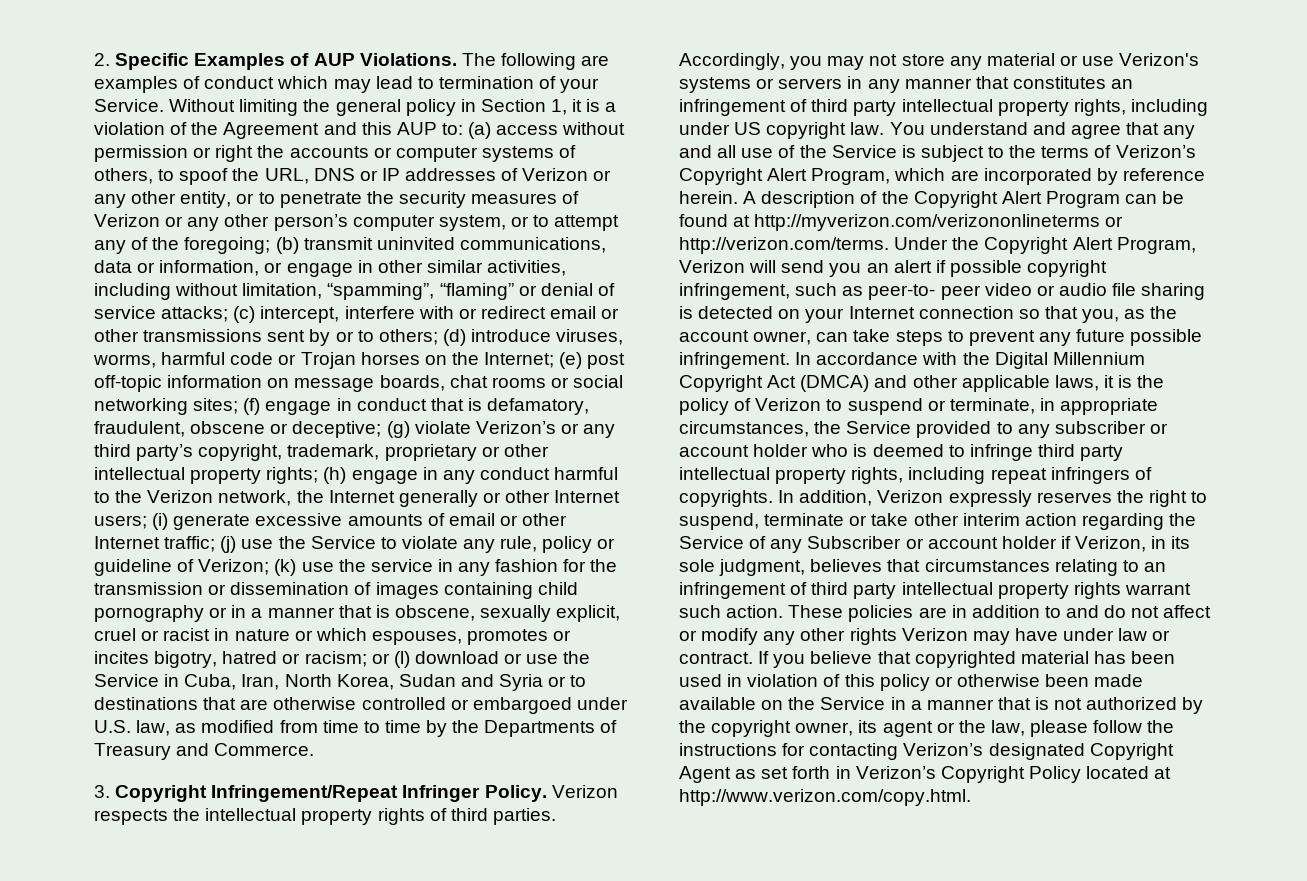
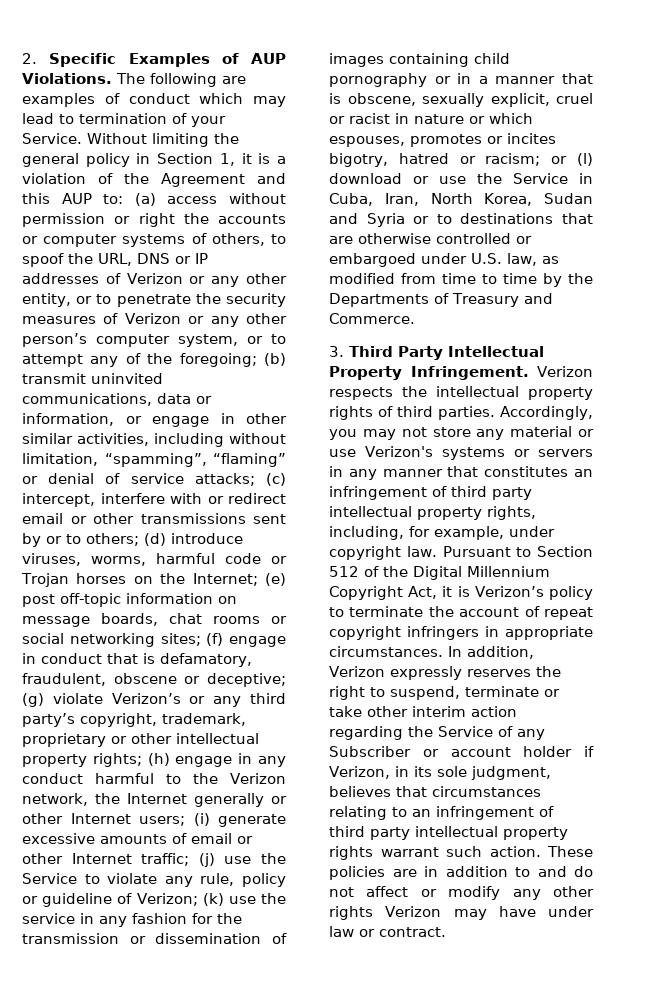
- 3. Copyright Infringement/Repeat Infringer Policy.
+ 3. Third Party Intellectual Property Infringement.
- Accordingly, you may not store any material or use Verizon's systems or servers in any manner that constitutes an infringement of third party intellectual property rights, including under US copyright law. You understand and agree that any and all use of the Service is subject to the terms of Verizon’s Copyright Alert Program, which are incorporated by reference herein. A description of the Copyright Alert Program can be found at http://myverizon.com/verizononlineterms or http://verizon.com/terms. Under the Copyright Alert Program, Verizon will send you an alert if possible copyright infringement, such as peer-to- peer video or audio file sharing is detected on your Internet connection so that you, as the account owner, can take steps to prevent any future possible infringement. In accordance with the Digital Millennium Copyright Act (DMCA) and other applicable laws, it is the policy of Verizon to suspend or terminate, in appropriate circumstances, the Service provided to any subscriber or account holder who is deemed to infringe third party intellectual property rights, including repeat infringers of copyrights.
+ Accordingly, you may not store any material or use Verizon's systems or servers in any manner that constitutes an infringement of third party intellectual property rights, including, for example, under copyright law. Pursuant to Section 512 of the Digital Millennium Copyright Act, it is Verizon’s policy to terminate the account of repeat copyright infringers in appropriate circumstances.
- If you believe that copyrighted material has been used in violation of this policy or otherwise been made available on the Service in a manner that is not authorized by the copyright owner, its agent or the law, please follow the instructions for contacting Verizon’s designated Copyright Agent as set forth in Verizon’s Copyright Policy located at http://www.verizon.com/copy.html.

